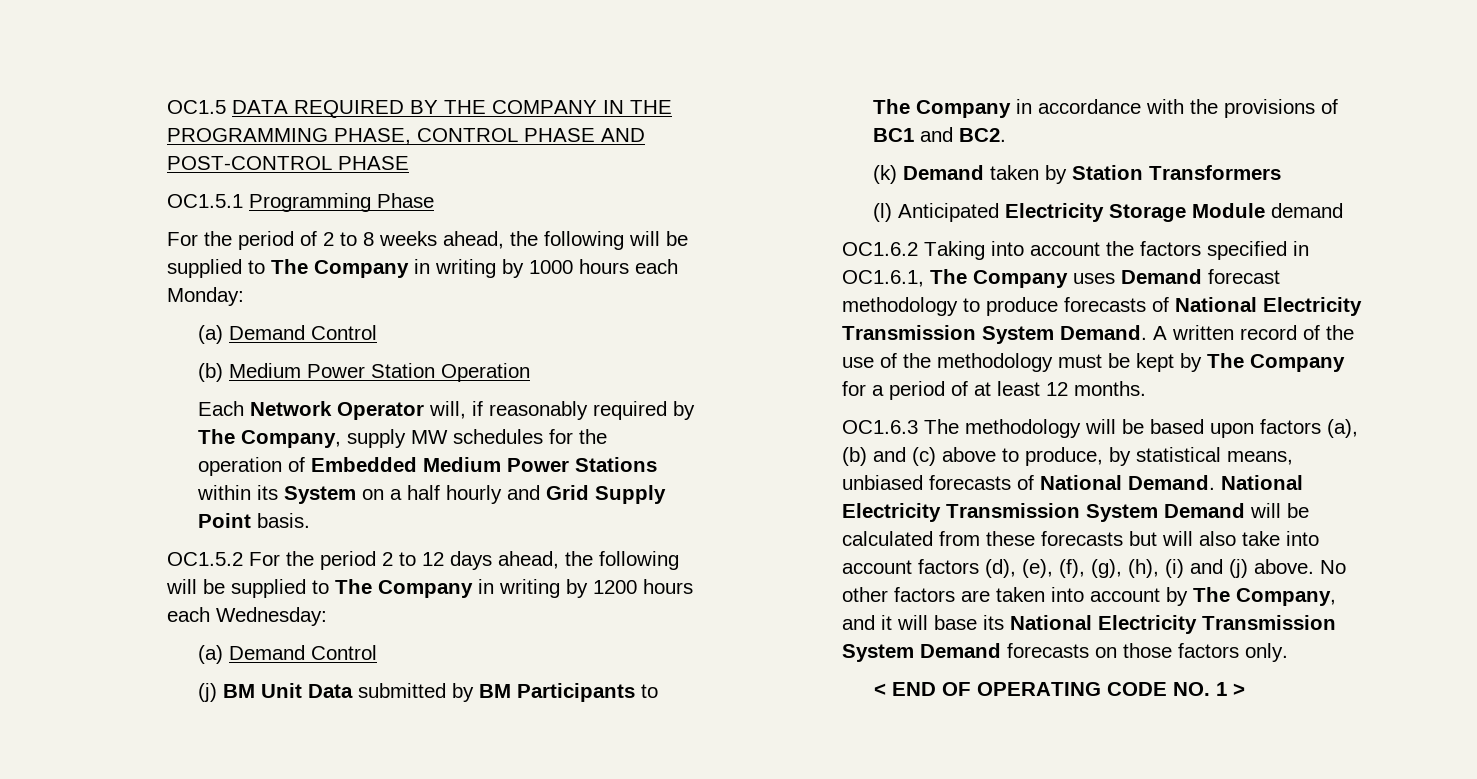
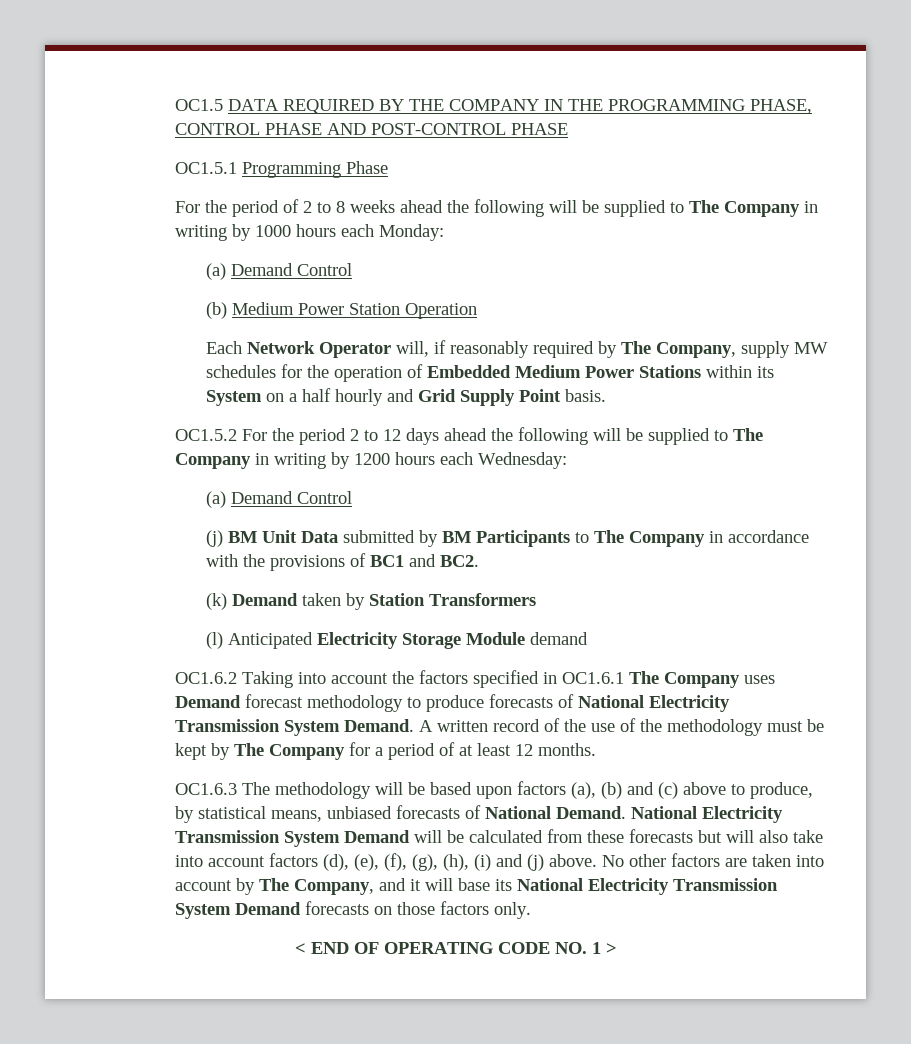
- For the period of 2 to 8 weeks ahead, the following will be supplied to The Company in writing by 1000 hours each Monday:
+ For the period of 2 to 8 weeks ahead the following will be supplied to The Company in writing by 1000 hours each Monday:
- OC1.5.2 For the period 2 to 12 days ahead, the following will be supplied to The Company in writing by 1200 hours each Wednesday:
+ OC1.5.2 For the period 2 to 12 days ahead the following will be supplied to The Company in writing by 1200 hours each Wednesday:
- OC1.6.2 Taking into account the factors specified in OC1.6.1, The Company uses Demand forecast methodology to produce forecasts of National Electricity Transmission System Demand.
+ OC1.6.2 Taking into account the factors specified in OC1.6.1 The Company uses Demand forecast methodology to produce forecasts of National Electricity Transmission System Demand.

